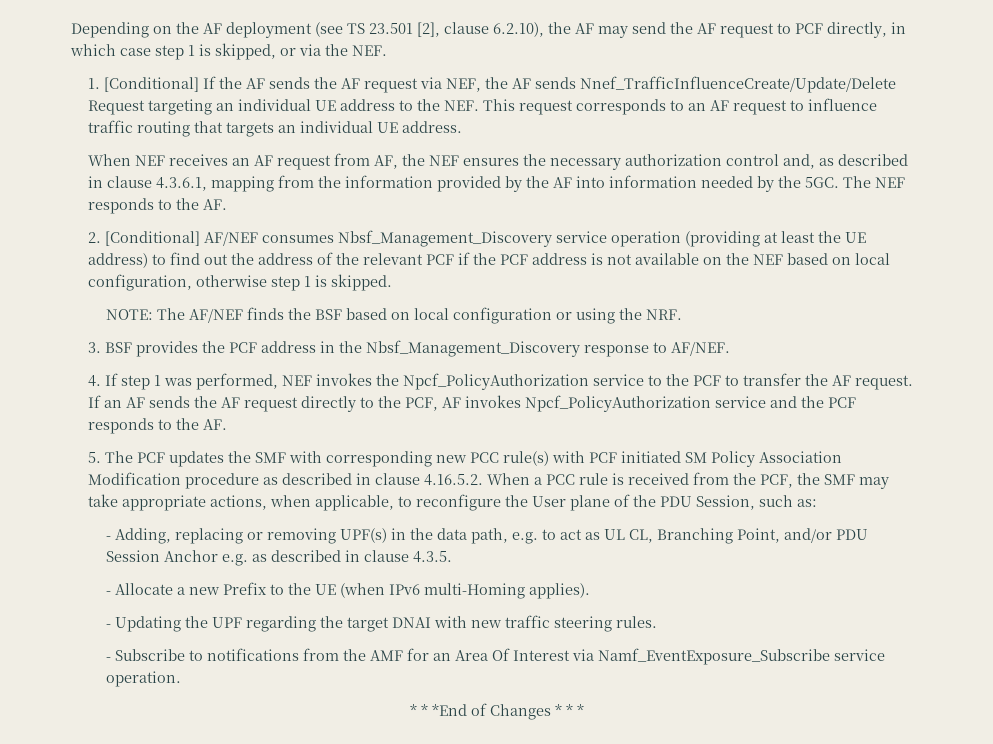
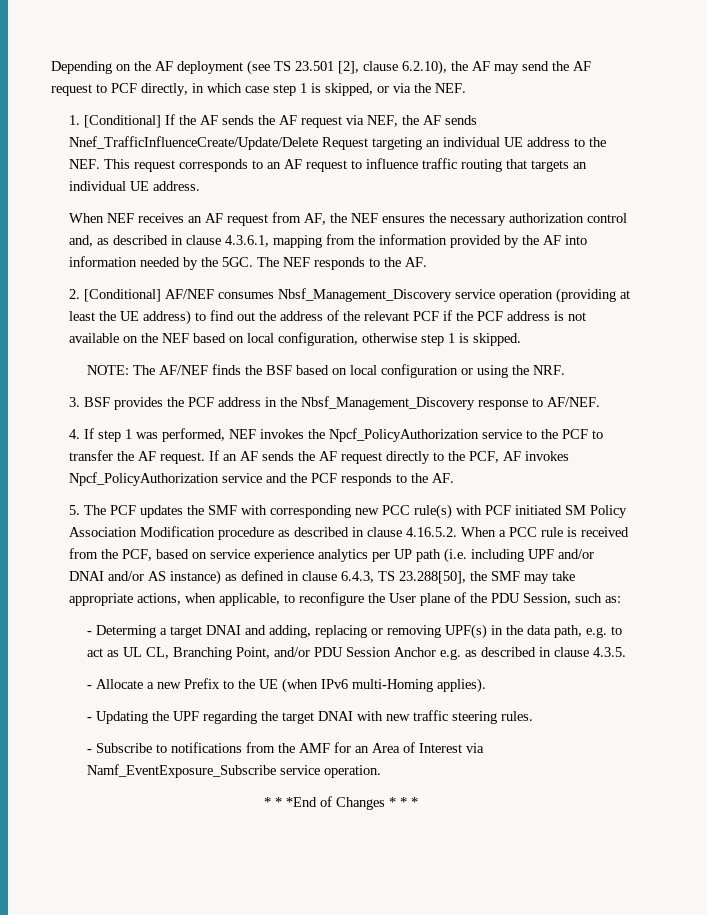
- 5. The PCF updates the SMF with corresponding new PCC rule(s) with PCF initiated SM Policy Association Modification procedure as described in clause 4.16.5.2. When a PCC rule is received from the PCF, the SMF may take appropriate actions, when applicable, to reconfigure the User plane of the PDU Session, such as:
+ 5. The PCF updates the SMF with corresponding new PCC rule(s) with PCF initiated SM Policy Association Modification procedure as described in clause 4.16.5.2. When a PCC rule is received from the PCF, based on service experience analytics per UP path (i.e. including UPF and/or DNAI and/or AS instance) as defined in clause 6.4.3, TS 23.288[50], the SMF may take appropriate actions, when applicable, to reconfigure the User plane of the PDU Session, such as:
- - Adding, replacing or removing UPF(s) in the data path, e.g. to act as UL CL, Branching Point, and/or PDU Session Anchor e.g. as described in clause 4.3.5.
+ - Determing a target DNAI and adding, replacing or removing UPF(s) in the data path, e.g. to act as UL CL, Branching Point, and/or PDU Session Anchor e.g. as described in clause 4.3.5.
- - Subscribe to notifications from the AMF for an Area Of Interest via Namf_EventExposure_Subscribe service operation.
+ - Subscribe to notifications from the AMF for an Area of Interest via Namf_EventExposure_Subscribe service operation.

